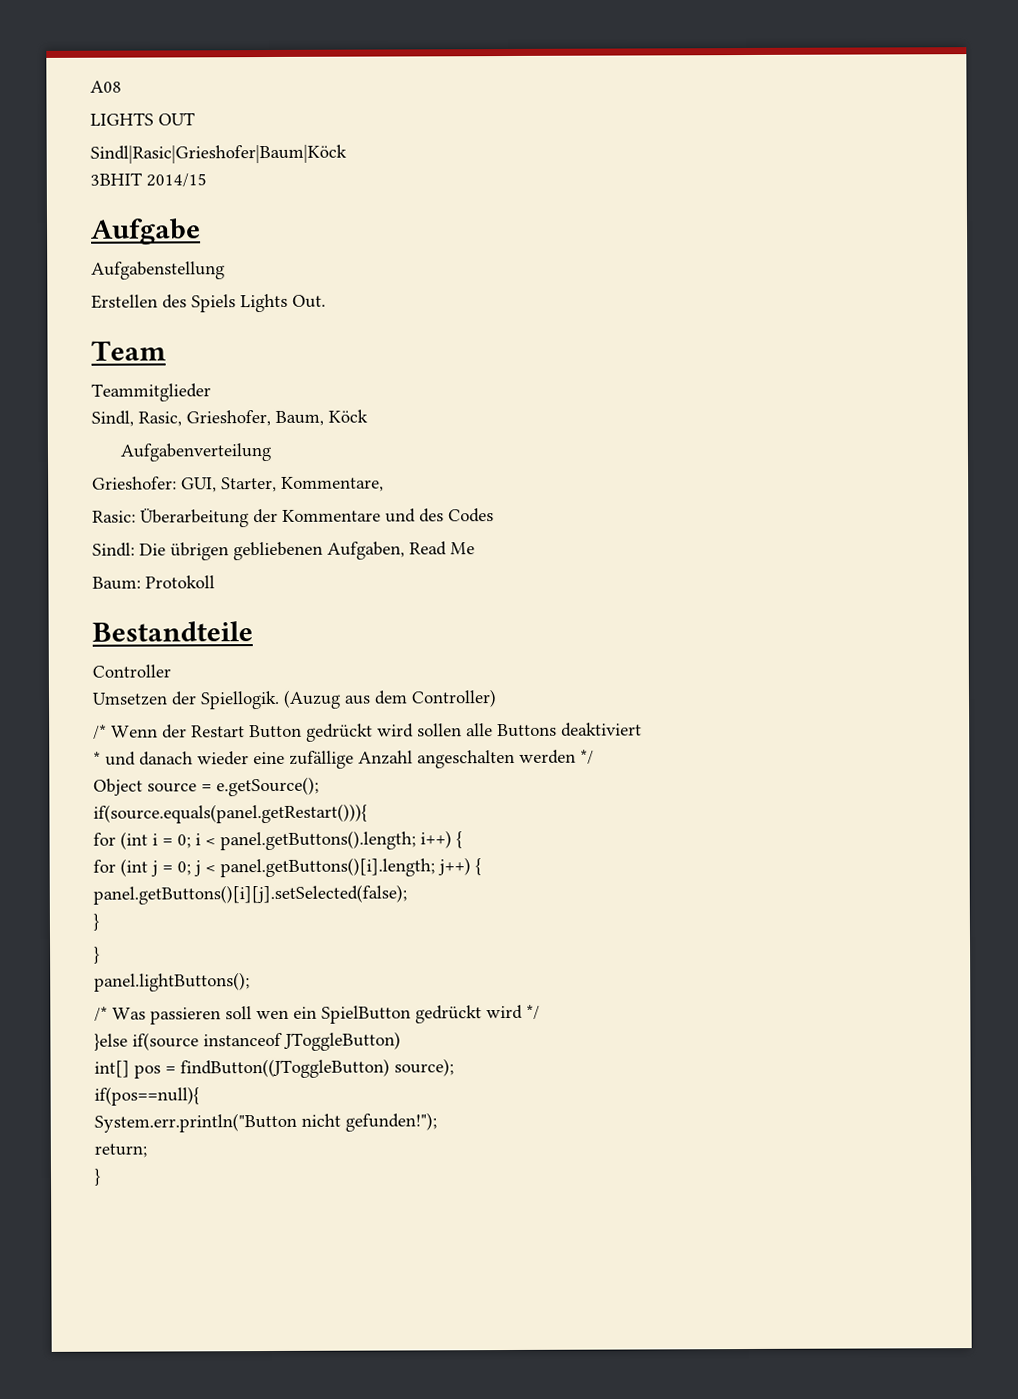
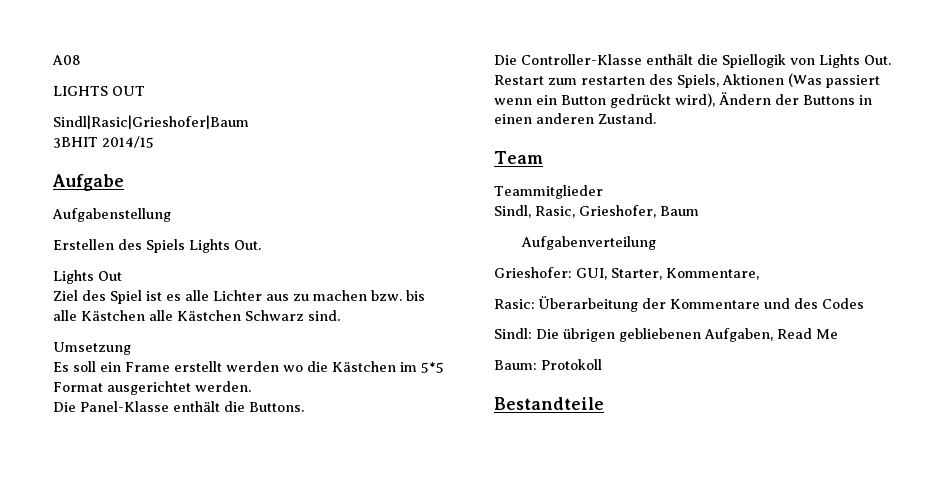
- Sindl|Rasic|Grieshofer|Baum|Köck
+ Sindl|Rasic|Grieshofer|Baum
+ Lights Out
+ Ziel des Spiel ist es alle Lichter aus zu machen bzw. bis alle Kästchen alle Kästchen Schwarz sind.
+ Umsetzung
+ Es soll ein Frame erstellt werden wo die Kästchen im 5*5 Format ausgerichtet werden.
+ Die Panel-Klasse enthält die Buttons.
+ Die Controller-Klasse enthält die Spiellogik von Lights Out. Restart zum restarten des Spiels, Aktionen (Was passiert wenn ein Button gedrückt wird), Ändern der Buttons in einen anderen Zustand.
- Sindl, Rasic, Grieshofer, Baum, Köck
+ Sindl, Rasic, Grieshofer, Baum
- Controller
- Umsetzen der Spiellogik. (Auzug aus dem Controller)
- /* Wenn der Restart Button gedrückt wird sollen alle Buttons deaktiviert
- * und danach wieder eine zufällige Anzahl angeschalten werden */
- Object source = e.getSource();
- if(source.equals(panel.getRestart())){
- for (int i = 0; i < panel.getButtons().length; i++) {
- for (int j = 0; j < panel.getButtons()[i].length; j++) {
- panel.getButtons()[i][j].setSelected(false);
- }
- }
- panel.lightButtons();
- /* Was passieren soll wen ein SpielButton gedrückt wird */
- }else if(source instanceof JToggleButton)
- int[] pos = findButton((JToggleButton) source);
- if(pos==null){
- System.err.println("Button nicht gefunden!");
- return;
- }

